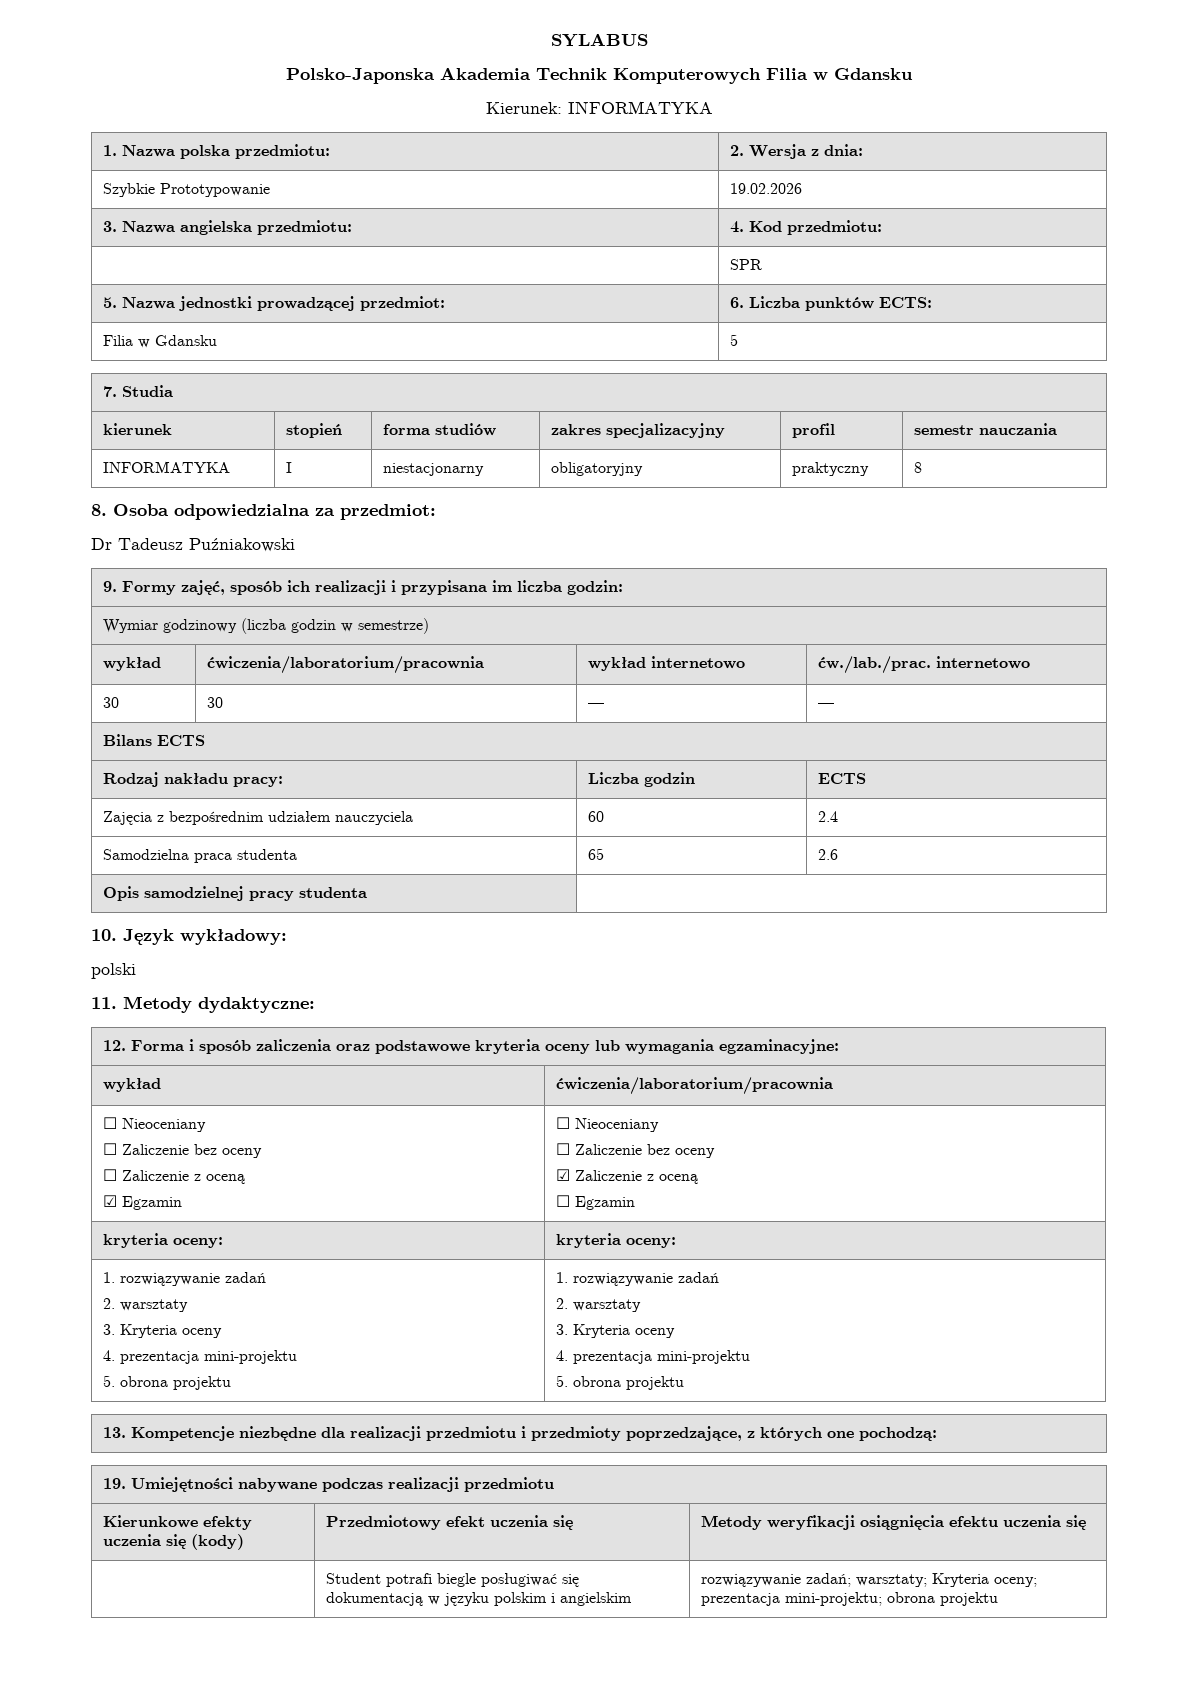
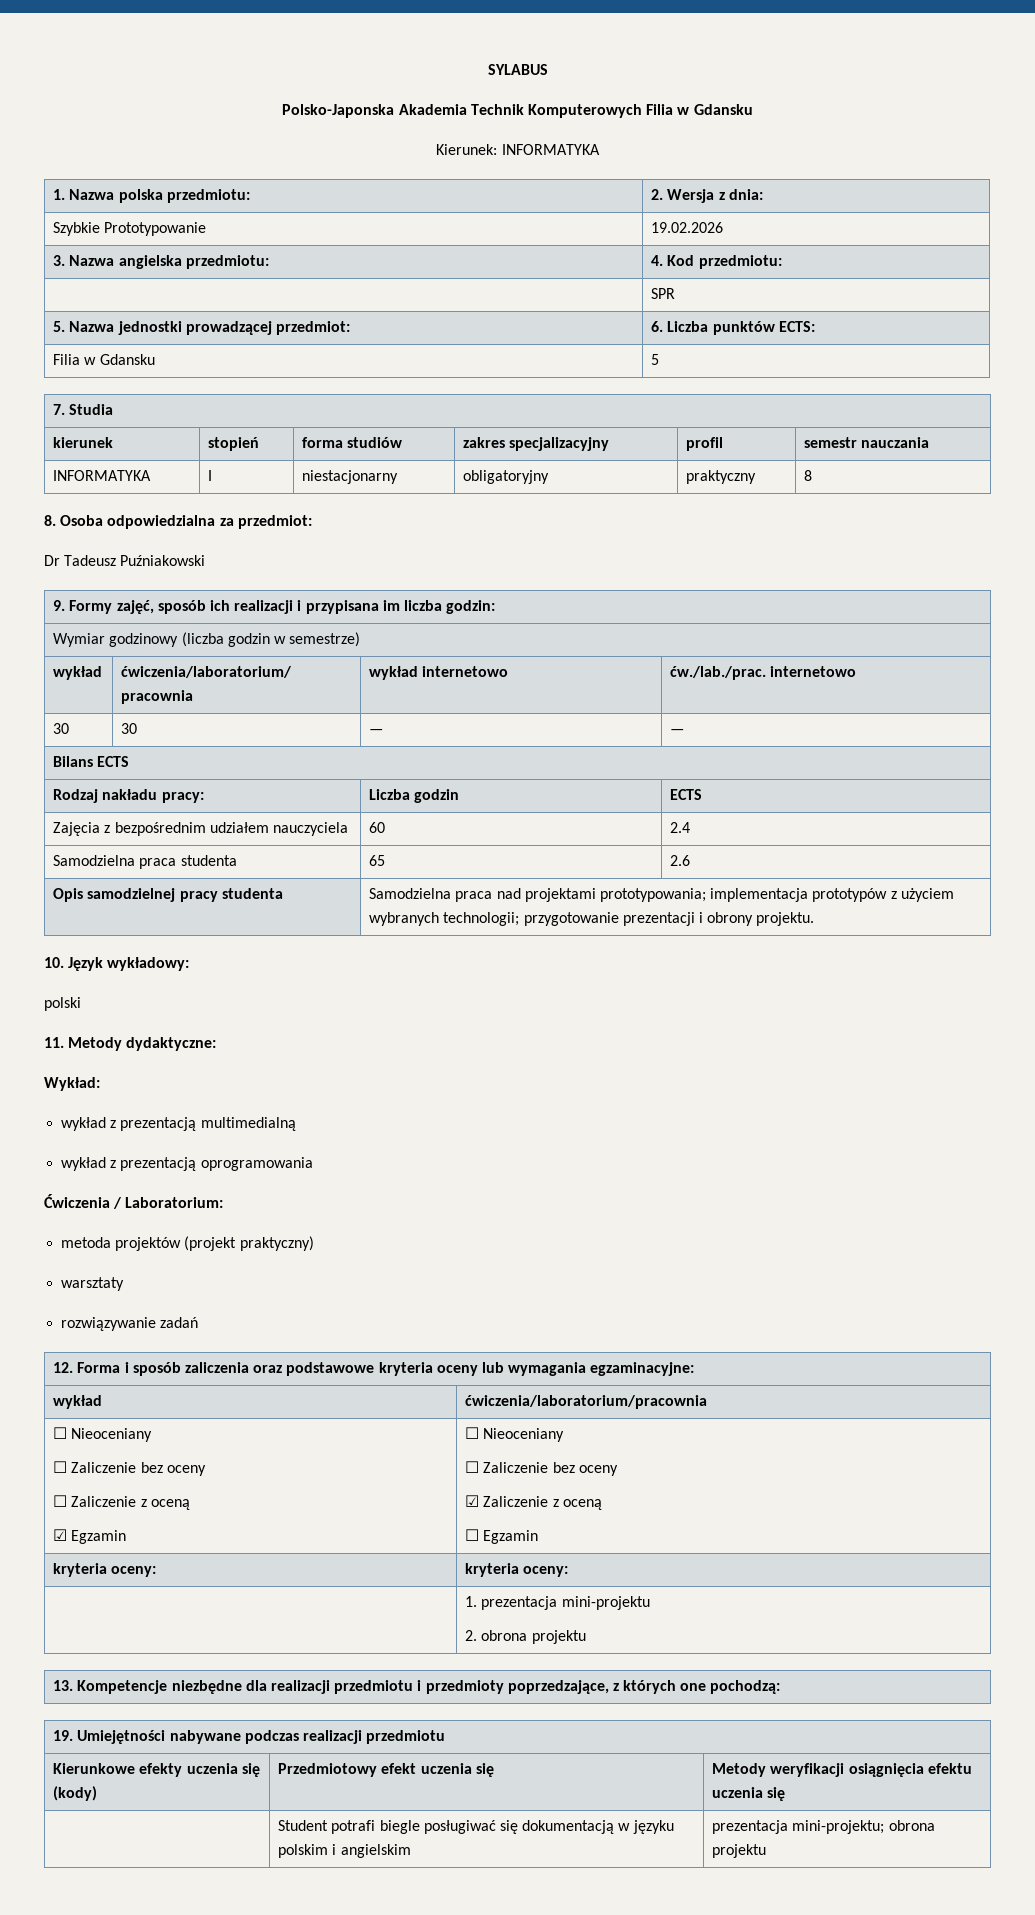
- Opis samodzielnej pracy studenta |
+ Opis samodzielnej pracy studenta | Samodzielna praca nad projektami prototypowania; implementacja prototypów z użyciem wybranych technologii; przygotowanie prezentacji i obrony projektu.
+ Wykład:
+ wykład z prezentacją multimedialną
+ wykład z prezentacją oprogramowania
+ Ćwiczenia / Laboratorium:
+ metoda projektów (projekt praktyczny)
+ warsztaty
+ rozwiązywanie zadań
  kryteria oceny: | kryteria oceny:
- 1. rozwiązywanie zadań
- 2. warsztaty
- 3. Kryteria oceny
- 4. prezentacja mini-projektu
- 5. obrona projektu | 1. rozwiązywanie zadań
- 2. warsztaty
- 3. Kryteria oceny
- 4. prezentacja mini-projektu
- 5. obrona projektu
+ | 1. prezentacja mini-projektu
+ 2. obrona projektu
- | Student potrafi biegle posługiwać się dokumentacją w języku polskim i angielskim | rozwiązywanie zadań; warsztaty; Kryteria oceny; prezentacja mini-projektu; obrona projektu
+ | Student potrafi biegle posługiwać się dokumentacją w języku polskim i angielskim | prezentacja mini-projektu; obrona projektu

